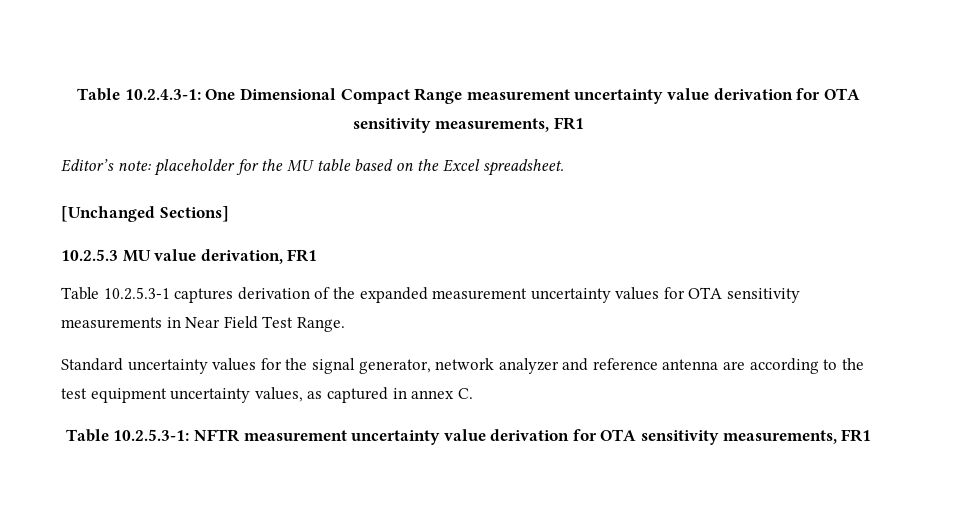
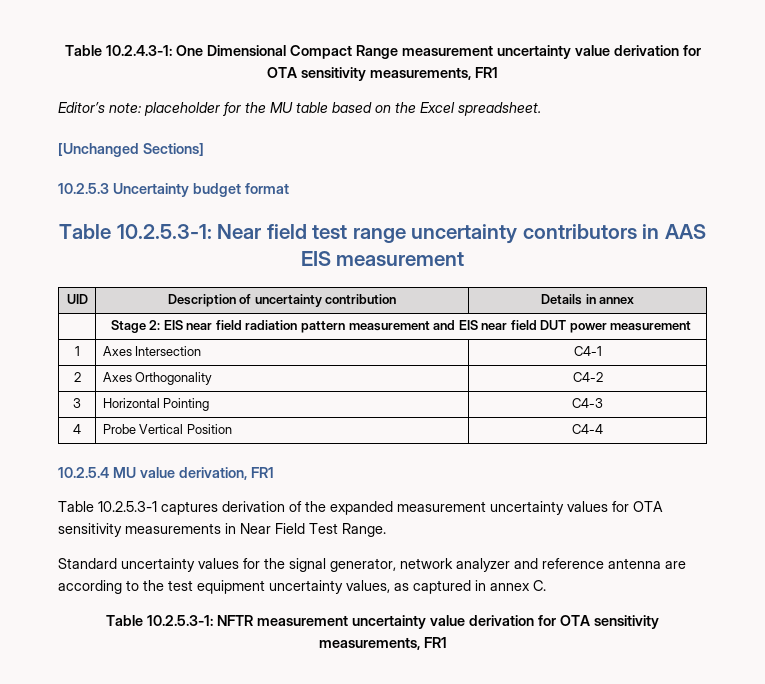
- 10.2.5.3 MU value derivation, FR1
+ 10.2.5.3 Uncertainty budget format
+ Table 10.2.5.3-1: Near field test range uncertainty contributors in AAS EIS measurement
+ UID | Description of uncertainty contribution | Details in annex
+ | Stage 2: EIS near field radiation pattern measurement and EIS near field DUT power measurement
+ 1 | Axes Intersection | C4-1
+ 2 | Axes Orthogonality | C4-2
+ 3 | Horizontal Pointing | C4-3
+ 4 | Probe Vertical Position | C4-4
+ 10.2.5.4 MU value derivation, FR1

